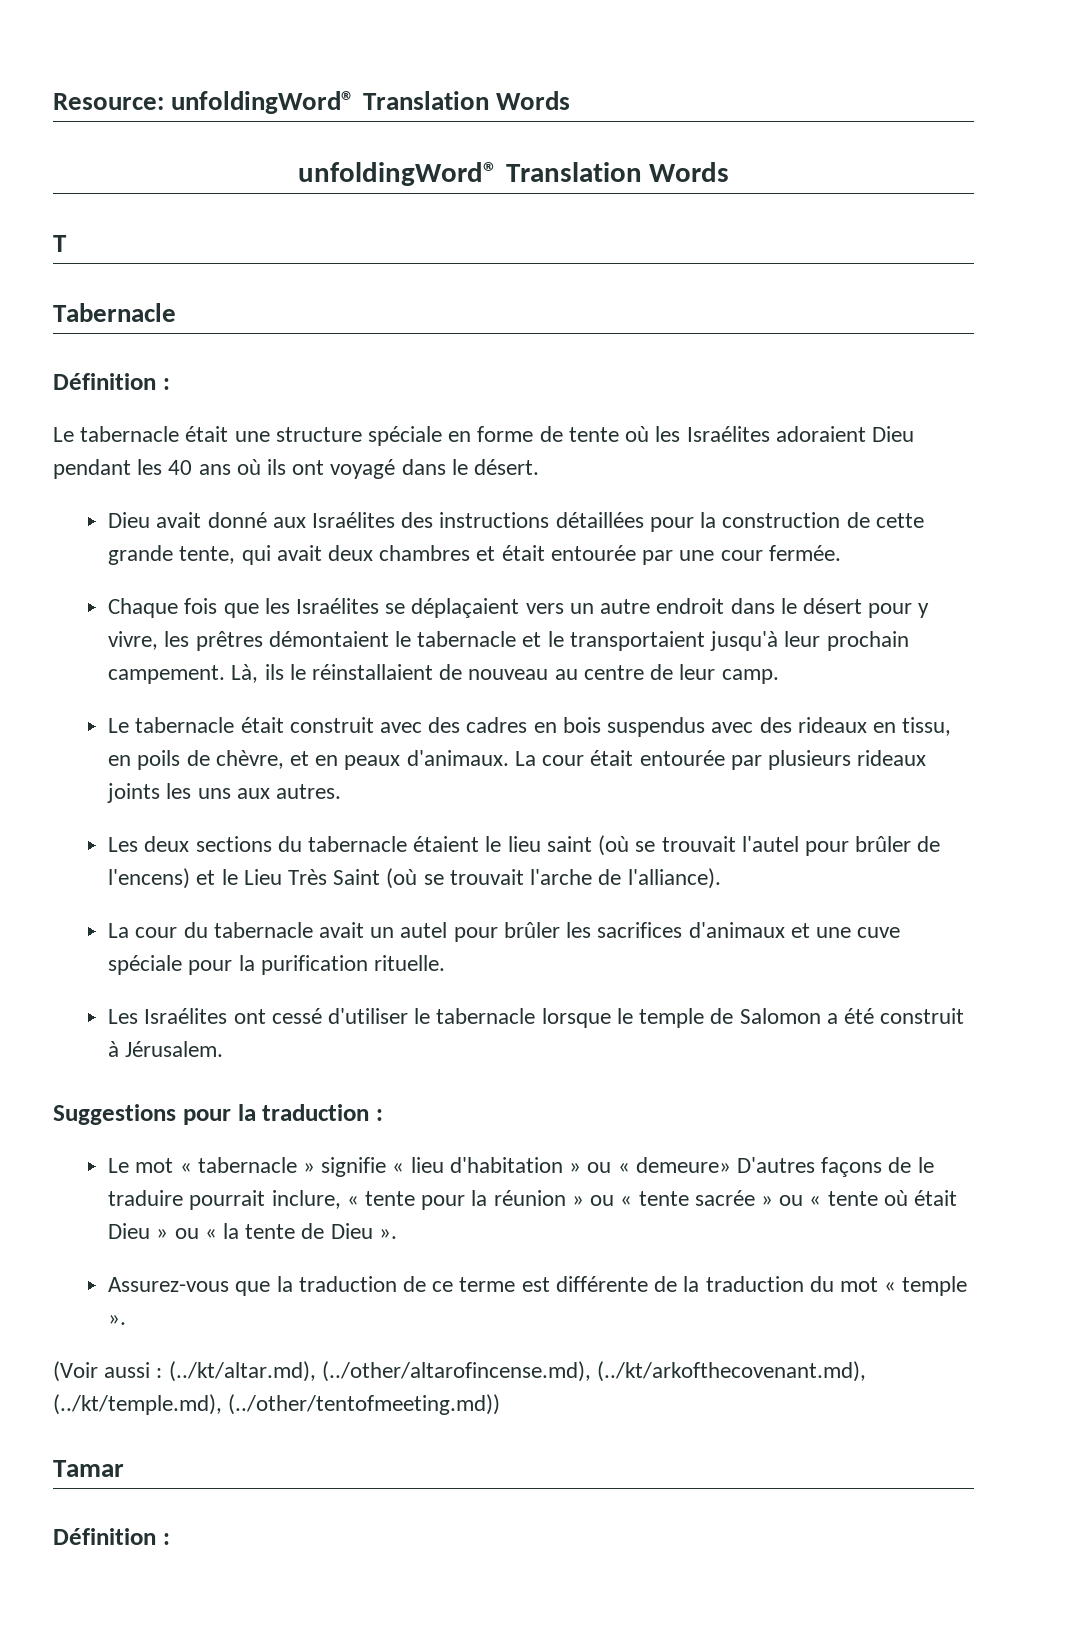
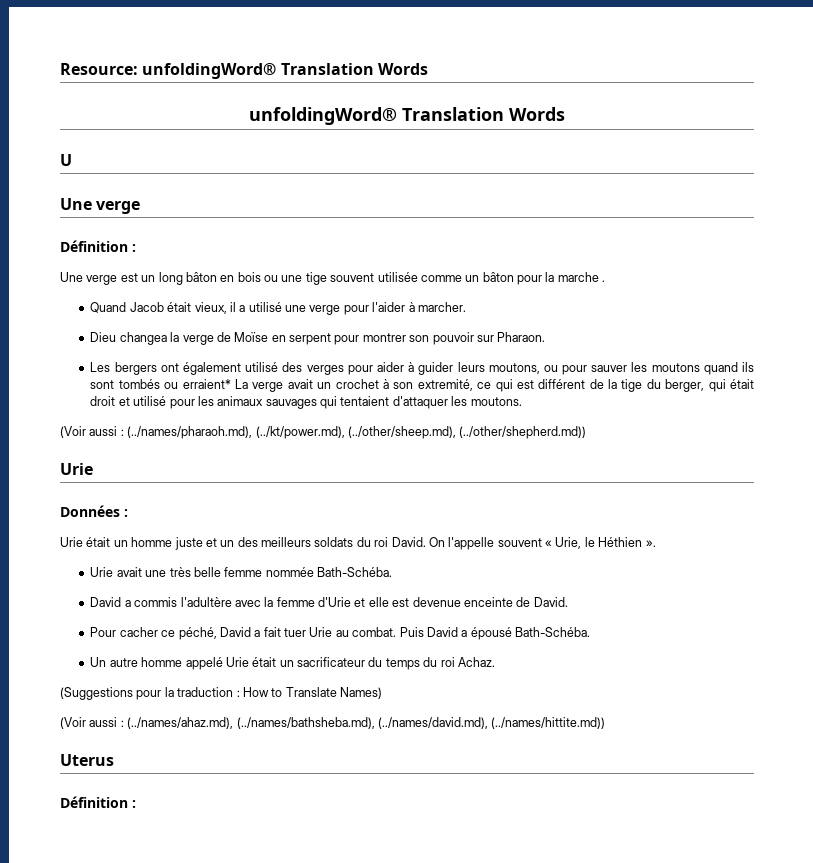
- T
- Tabernacle
+ U
+ Une verge
- Le tabernacle était une structure spéciale en forme de tente où les Israélites adoraient Dieu pendant les 40 ans où ils ont voyagé dans le désert.
- Dieu avait donné aux Israélites des instructions détaillées pour la construction de cette grande tente, qui avait deux chambres et était entourée par une cour fermée.
- Chaque fois que les Israélites se déplaçaient vers un autre endroit dans le désert pour y vivre, les prêtres démontaient le tabernacle et le transportaient jusqu'à leur prochain campement. Là, ils le réinstallaient de nouveau au centre de leur camp.
- Le tabernacle était construit avec des cadres en bois suspendus avec des rideaux en tissu, en poils de chèvre, et en peaux d'animaux. La cour était entourée par plusieurs rideaux joints les uns aux autres.
- Les deux sections du tabernacle étaient le lieu saint (où se trouvait l'autel pour brûler de l'encens) et le Lieu Très Saint (où se trouvait l'arche de l'alliance).
- La cour du tabernacle avait un autel pour brûler les sacrifices d'animaux et une cuve spéciale pour la purification rituelle.
- Les Israélites ont cessé d'utiliser le tabernacle lorsque le temple de Salomon a été construit à Jérusalem.
- Suggestions pour la traduction :
- Le mot « tabernacle » signifie « lieu d'habitation » ou « demeure» D'autres façons de le traduire pourrait inclure, « tente pour la réunion » ou « tente sacrée » ou « tente où était Dieu » ou « la tente de Dieu ».
- Assurez-vous que la traduction de ce terme est différente de la traduction du mot « temple ».
- (Voir aussi : (../kt/altar.md), (../other/altarofincense.md), (../kt/arkofthecovenant.md), (../kt/temple.md), (../other/tentofmeeting.md))
- Tamar
+ Une verge est un long bâton en bois ou une tige souvent utilisée comme un bâton pour la marche .
+ Quand Jacob était vieux, il a utilisé une verge pour l'aider à marcher.
+ Dieu changea la verge de Moïse en serpent pour montrer son pouvoir sur Pharaon.
+ Les bergers ont également utilisé des verges pour aider à guider leurs moutons, ou pour sauver les moutons quand ils sont tombés ou erraient* La verge avait un crochet à son extremité, ce qui est différent de la tige du berger, qui était droit et utilisé pour les animaux sauvages qui tentaient d'attaquer les moutons.
+ (Voir aussi : (../names/pharaoh.md), (../kt/power.md), (../other/sheep.md), (../other/shepherd.md))
+ Urie
+ Données :
+ Urie était un homme juste et un des meilleurs soldats du roi David. On l'appelle souvent « Urie, le Héthien ».
+ Urie avait une très belle femme nommée Bath-Schéba.
+ David a commis l'adultère avec la femme d'Urie et elle est devenue enceinte de David.
+ Pour cacher ce péché, David a fait tuer Urie au combat. Puis David a épousé Bath-Schéba.
+ Un autre homme appelé Urie était un sacrificateur du temps du roi Achaz.
+ (Suggestions pour la traduction : How to Translate Names)
+ (Voir aussi : (../names/ahaz.md), (../names/bathsheba.md), (../names/david.md), (../names/hittite.md))
+ Uterus

